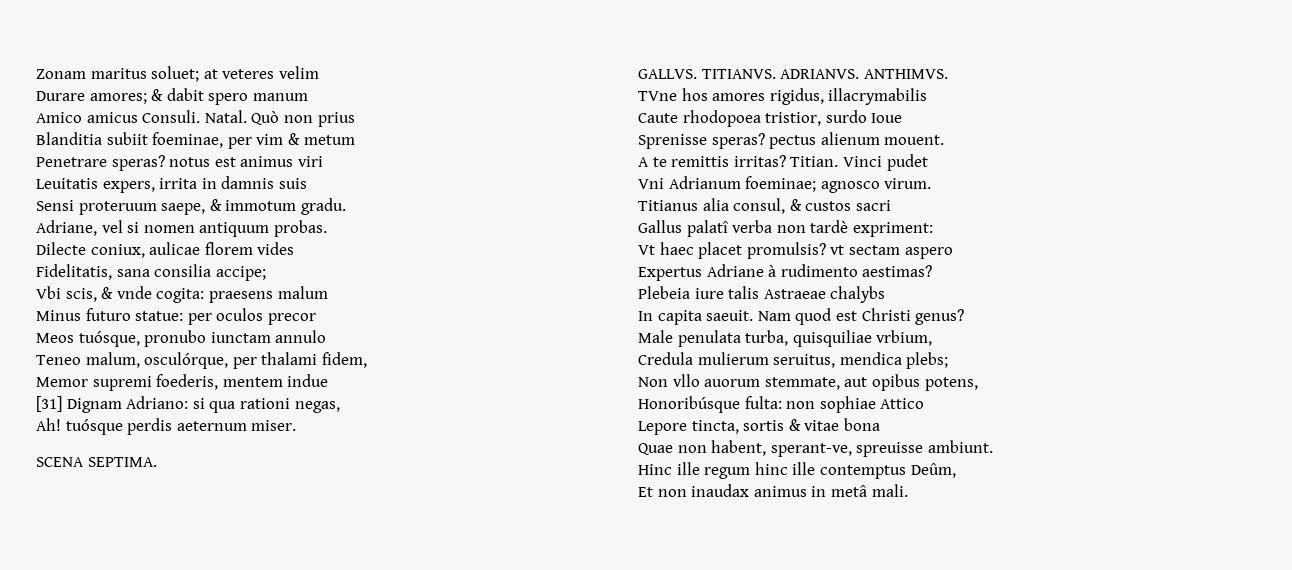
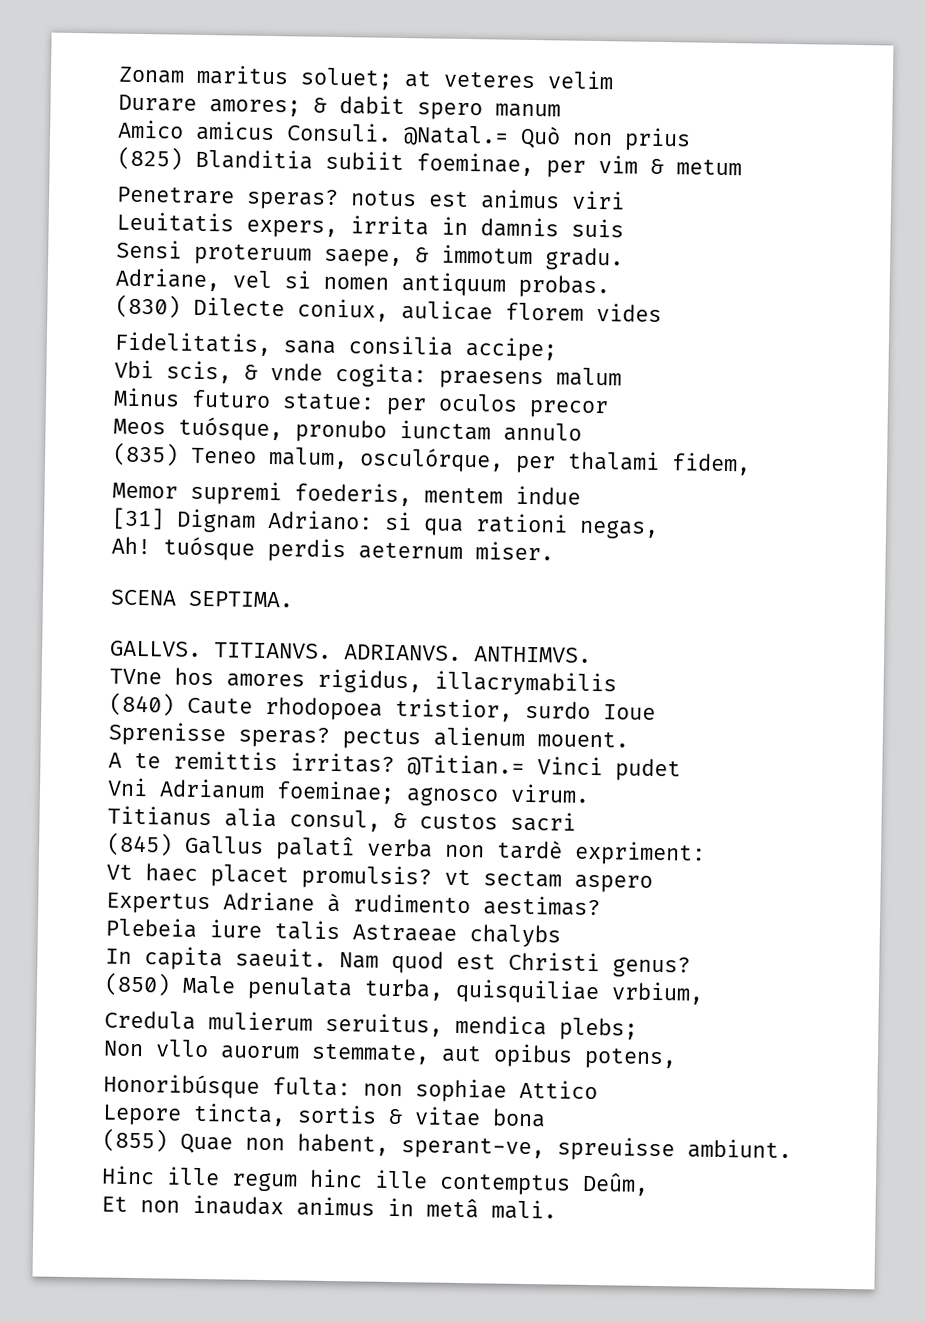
- Natal. Quò non prius
+ @Natal.= Quò non prius
- Blanditia subiit foeminae, per vim & metum
+ (825) Blanditia subiit foeminae, per vim & metum
- Dilecte coniux, aulicae florem vides
+ (830) Dilecte coniux, aulicae florem vides
- Teneo malum, osculórque, per thalami fidem,
+ (835) Teneo malum, osculórque, per thalami fidem,
- Caute rhodopoea tristior, surdo Ioue
+ (840) Caute rhodopoea tristior, surdo Ioue
- Titian. Vinci pudet
+ @Titian.= Vinci pudet
- Gallus palatî verba non tardè expriment:
+ (845) Gallus palatî verba non tardè expriment:
- Male penulata turba, quisquiliae vrbium,
+ (850) Male penulata turba, quisquiliae vrbium,
- Quae non habent, sperant-ve, spreuisse ambiunt.
+ (855) Quae non habent, sperant-ve, spreuisse ambiunt.

